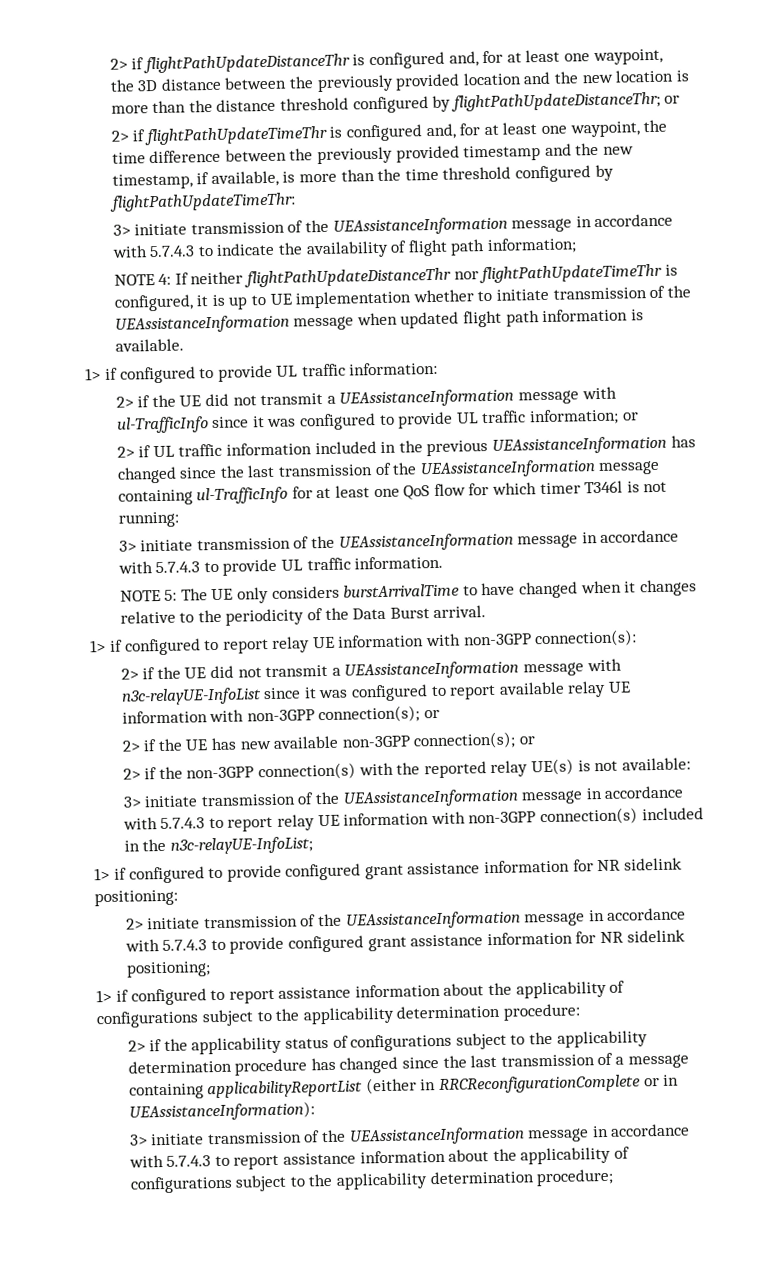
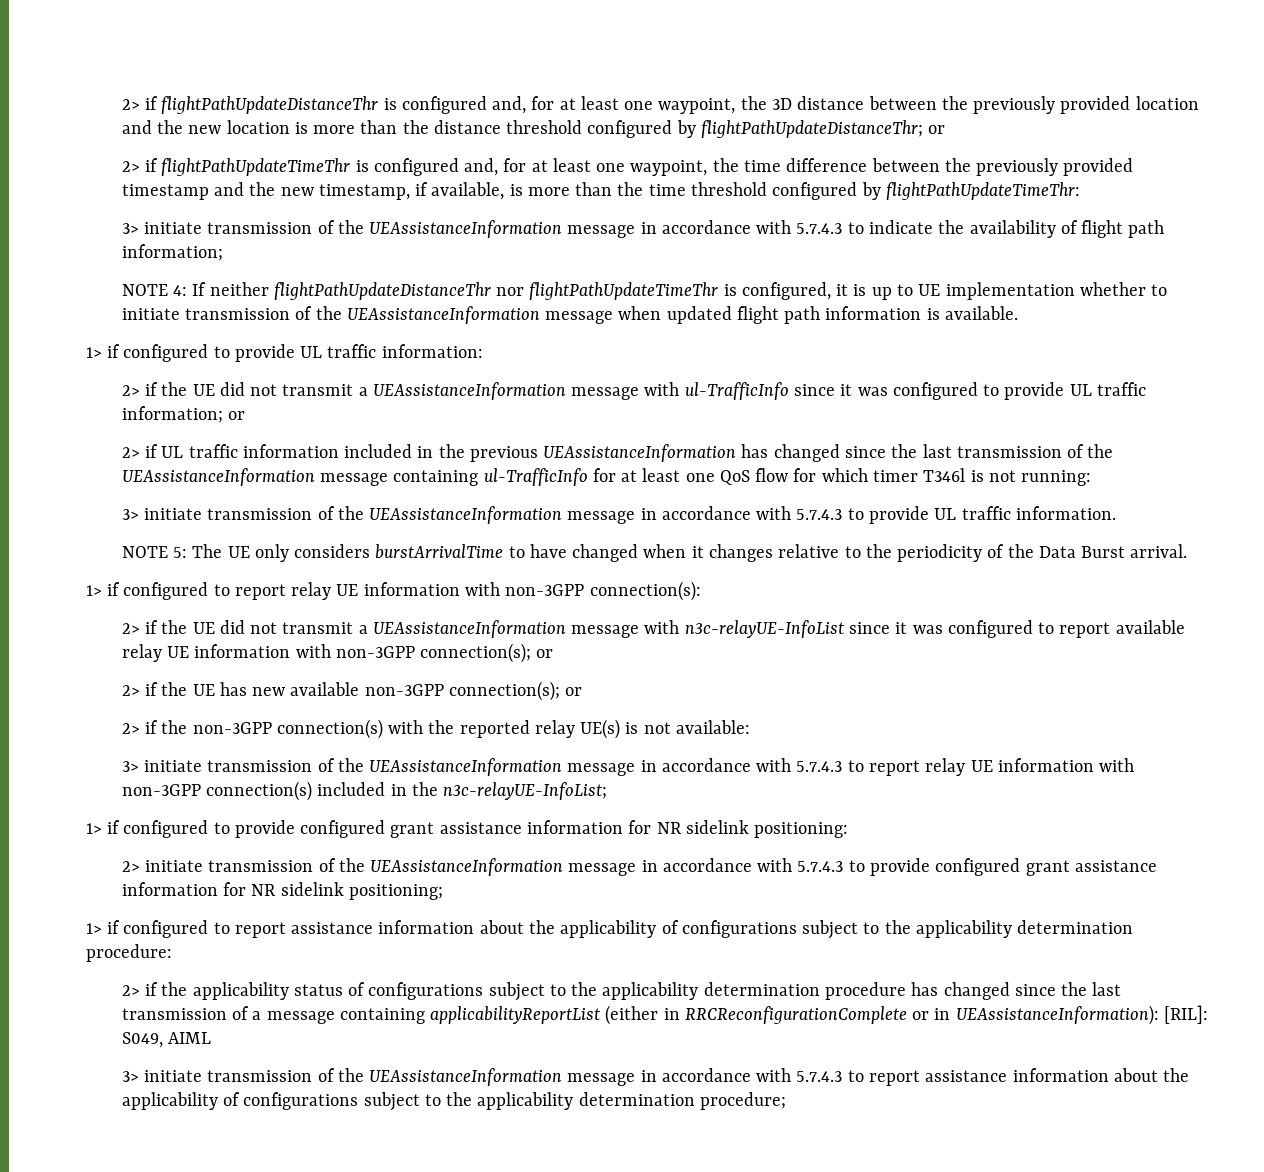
- 2> if the applicability status of configurations subject to the applicability determination procedure has changed since the last transmission of a message containing applicabilityReportList (either in RRCReconfigurationComplete or in UEAssistanceInformation):
+ 2> if the applicability status of configurations subject to the applicability determination procedure has changed since the last transmission of a message containing applicabilityReportList (either in RRCReconfigurationComplete or in UEAssistanceInformation): [RIL]: S049, AIML

